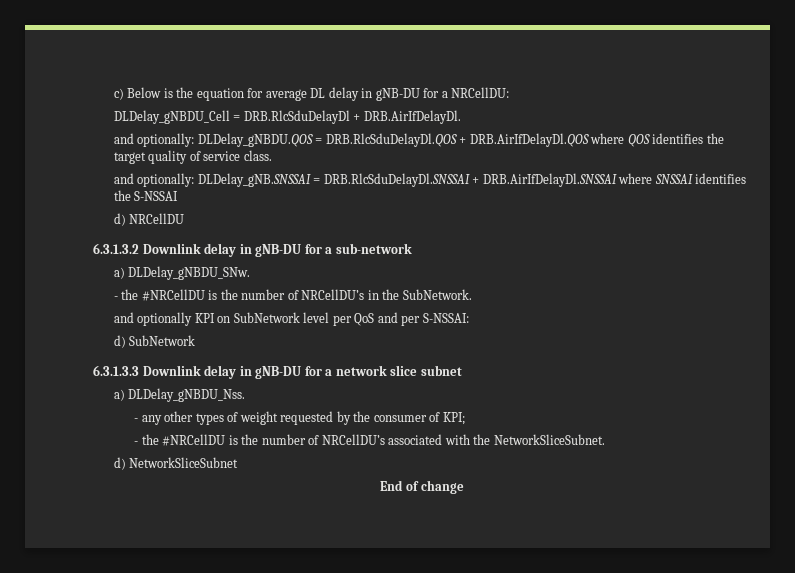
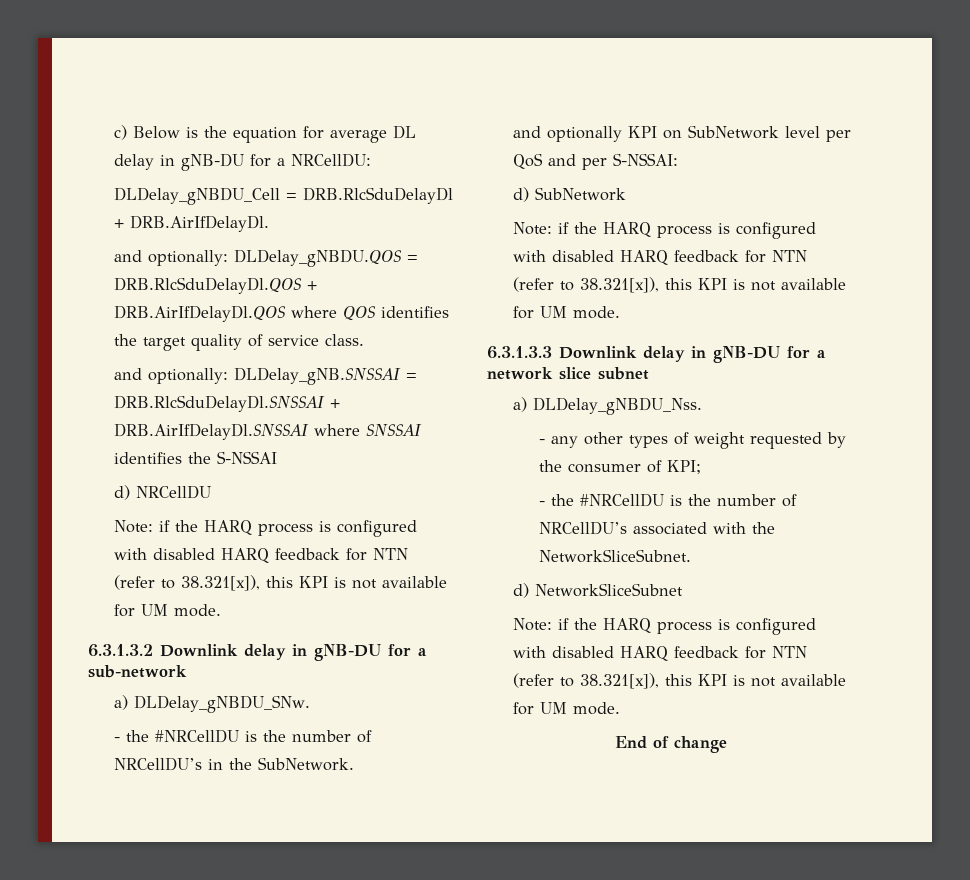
  d) NRCellDU
+ Note: if the HARQ process is configured with disabled HARQ feedback for NTN (refer to 38.321[x]), this KPI is not available for UM mode.
  d) SubNetwork
+ Note: if the HARQ process is configured with disabled HARQ feedback for NTN (refer to 38.321[x]), this KPI is not available for UM mode.
  d) NetworkSliceSubnet
+ Note: if the HARQ process is configured with disabled HARQ feedback for NTN (refer to 38.321[x]), this KPI is not available for UM mode.

